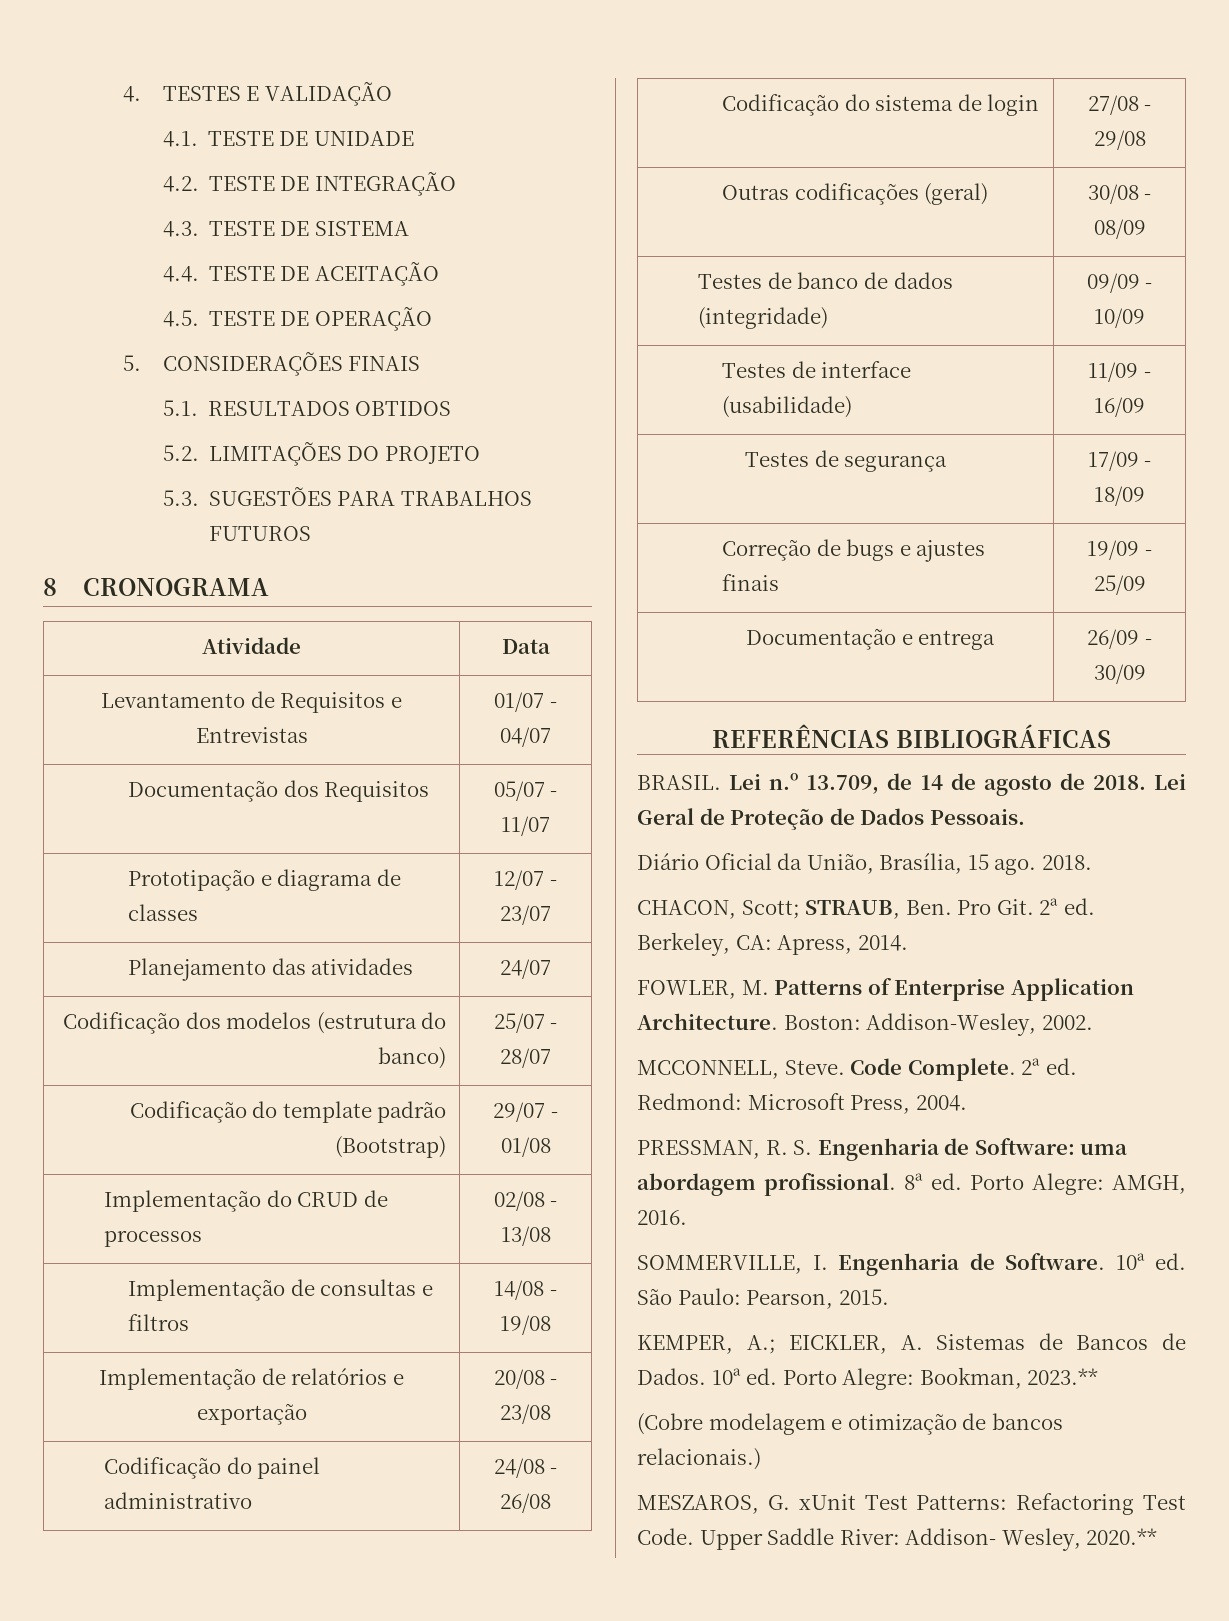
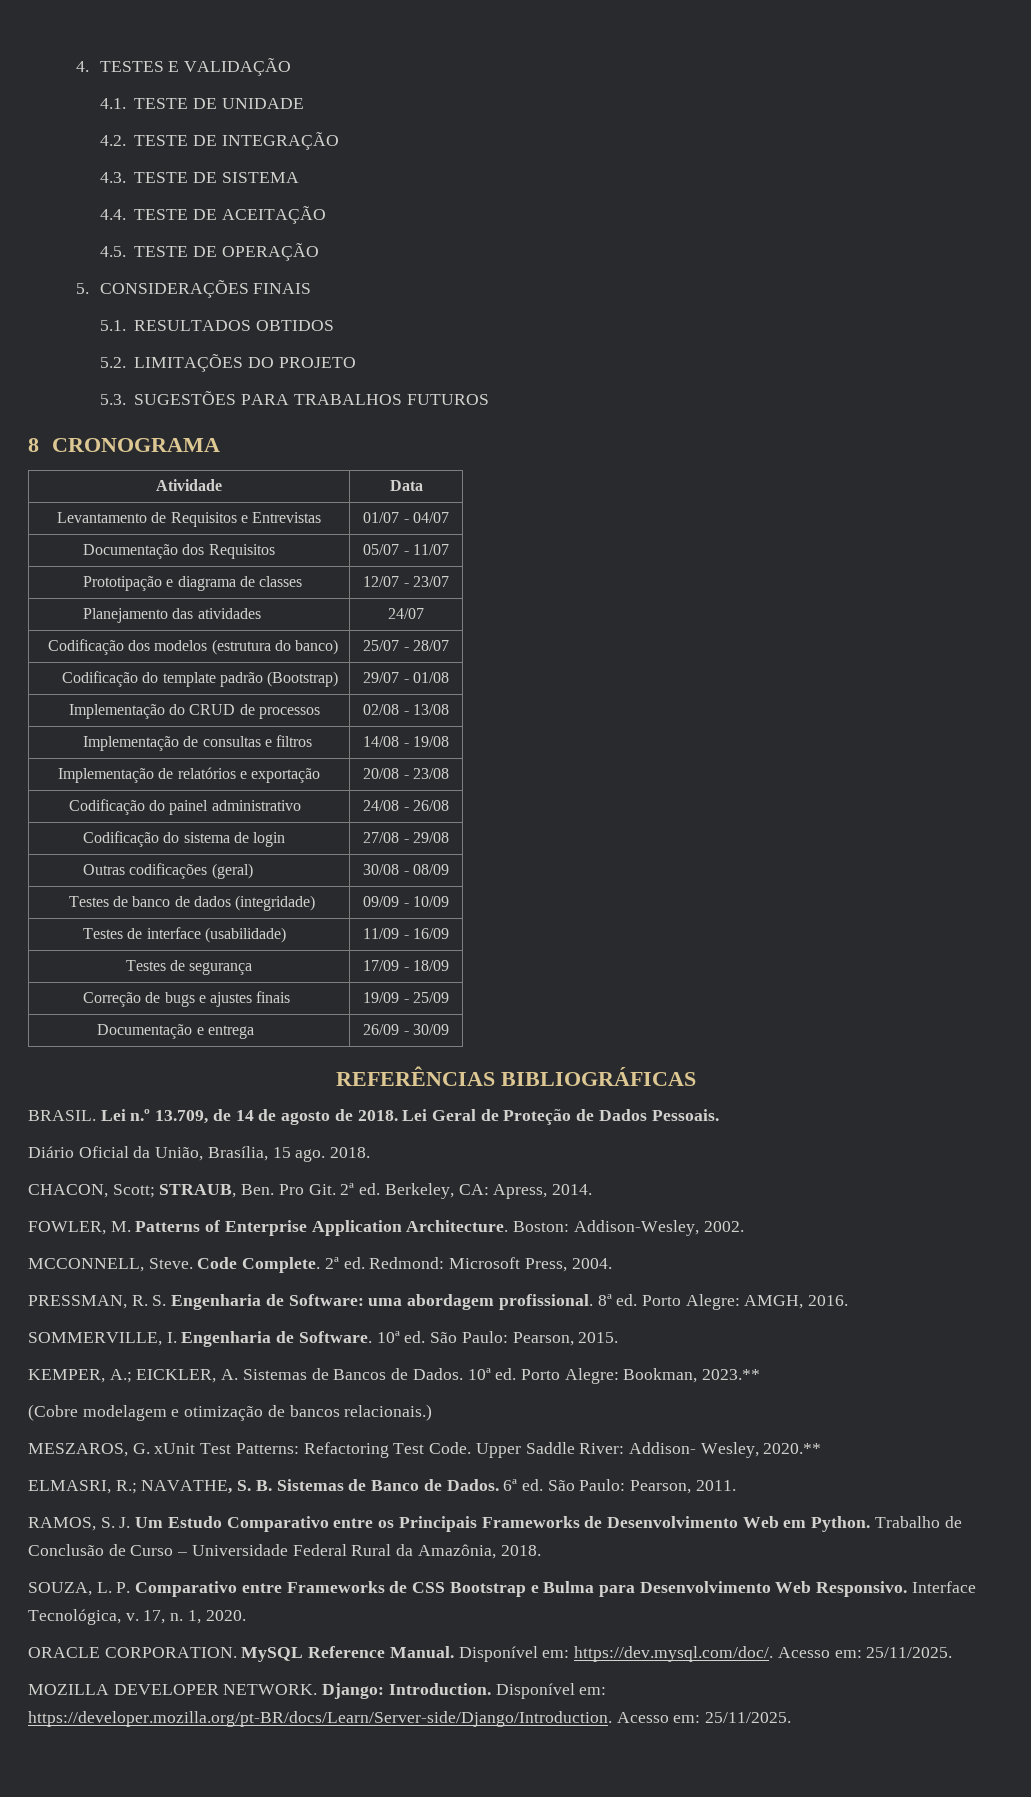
+ ELMASRI, R.; NAVATHE, S. B. Sistemas de Banco de Dados. 6ª ed. São Paulo: Pearson, 2011.
+ RAMOS, S. J. Um Estudo Comparativo entre os Principais Frameworks de Desenvolvimento Web em Python. Trabalho de Conclusão de Curso – Universidade Federal Rural da Amazônia, 2018.
+ SOUZA, L. P. Comparativo entre Frameworks de CSS Bootstrap e Bulma para Desenvolvimento Web Responsivo. Interface Tecnológica, v. 17, n. 1, 2020.
+ ORACLE CORPORATION. MySQL Reference Manual. Disponível em: https://dev.mysql.com/doc/. Acesso em: 25/11/2025.
+ MOZILLA DEVELOPER NETWORK. Django: Introduction. Disponível em: https://developer.mozilla.org/pt-BR/docs/Learn/Server-side/Django/Introduction. Acesso em: 25/11/2025.

